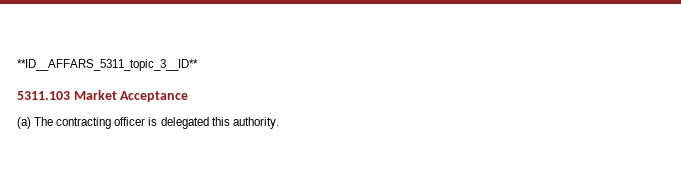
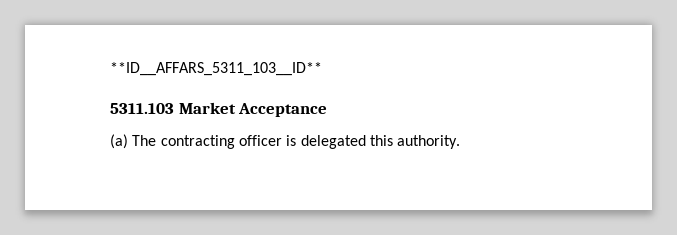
- **ID__AFFARS_5311_topic_3__ID**
+ **ID__AFFARS_5311_103__ID**

